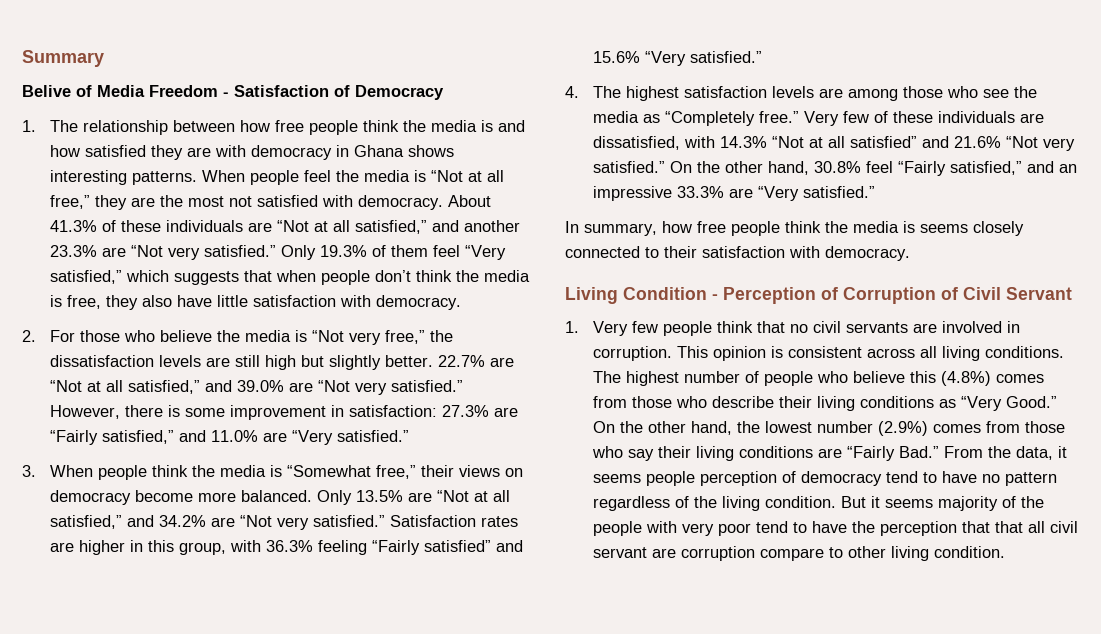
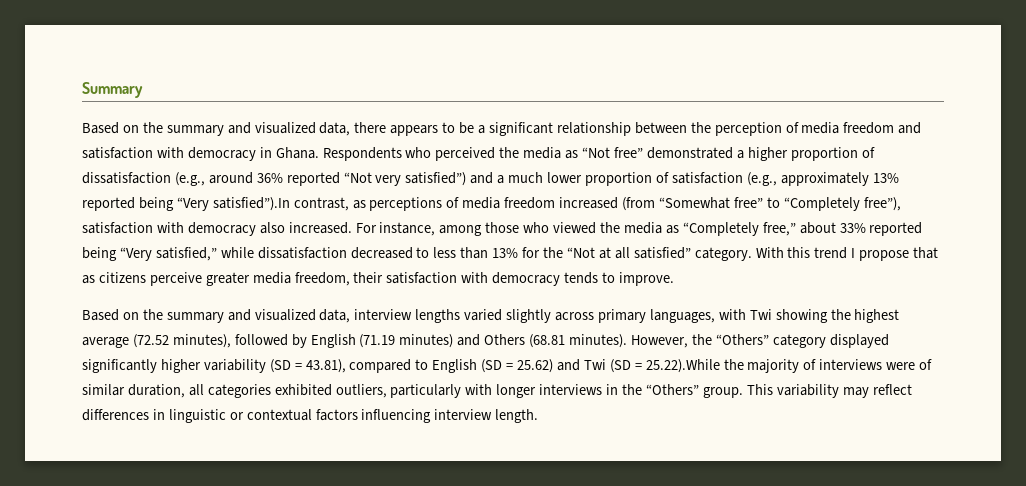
- Belive of Media Freedom - Satisfaction of Democracy
- 1. The relationship between how free people think the media is and how satisfied they are with democracy in Ghana shows interesting patterns. When people feel the media is “Not at all free,” they are the most not satisfied with democracy. About 41.3% of these individuals are “Not at all satisfied,” and another 23.3% are “Not very satisfied.” Only 19.3% of them feel “Very satisfied,” which suggests that when people don’t think the media is free, they also have little satisfaction with democracy.
- 2. For those who believe the media is “Not very free,” the dissatisfaction levels are still high but slightly better. 22.7% are “Not at all satisfied,” and 39.0% are “Not very satisfied.” However, there is some improvement in satisfaction: 27.3% are “Fairly satisfied,” and 11.0% are “Very satisfied.”
- 3. When people think the media is “Somewhat free,” their views on democracy become more balanced. Only 13.5% are “Not at all satisfied,” and 34.2% are “Not very satisfied.” Satisfaction rates are higher in this group, with 36.3% feeling “Fairly satisfied” and 15.6% “Very satisfied.”
- 4. The highest satisfaction levels are among those who see the media as “Completely free.” Very few of these individuals are dissatisfied, with 14.3% “Not at all satisfied” and 21.6% “Not very satisfied.” On the other hand, 30.8% feel “Fairly satisfied,” and an impressive 33.3% are “Very satisfied.”
- In summary, how free people think the media is seems closely connected to their satisfaction with democracy.
- Living Condition - Perception of Corruption of Civil Servant
- 1. Very few people think that no civil servants are involved in corruption. This opinion is consistent across all living conditions. The highest number of people who believe this (4.8%) comes from those who describe their living conditions as “Very Good.” On the other hand, the lowest number (2.9%) comes from those who say their living conditions are “Fairly Bad.” From the data, it seems people perception of democracy tend to have no pattern regardless of the living condition. But it seems majority of the people with very poor tend to have the perception that that all civil servant are corruption compare to other living condition.
+ Based on the summary and visualized data, there appears to be a significant relationship between the perception of media freedom and satisfaction with democracy in Ghana. Respondents who perceived the media as “Not free” demonstrated a higher proportion of dissatisfaction (e.g., around 36% reported “Not very satisfied”) and a much lower proportion of satisfaction (e.g., approximately 13% reported being “Very satisfied”).In contrast, as perceptions of media freedom increased (from “Somewhat free” to “Completely free”), satisfaction with democracy also increased. For instance, among those who viewed the media as “Completely free,” about 33% reported being “Very satisfied,” while dissatisfaction decreased to less than 13% for the “Not at all satisfied” category. With this trend I propose that as citizens perceive greater media freedom, their satisfaction with democracy tends to improve.
+ Based on the summary and visualized data, interview lengths varied slightly across primary languages, with Twi showing the highest average (72.52 minutes), followed by English (71.19 minutes) and Others (68.81 minutes). However, the “Others” category displayed significantly higher variability (SD = 43.81), compared to English (SD = 25.62) and Twi (SD = 25.22).While the majority of interviews were of similar duration, all categories exhibited outliers, particularly with longer interviews in the “Others” group. This variability may reflect differences in linguistic or contextual factors influencing interview length.

